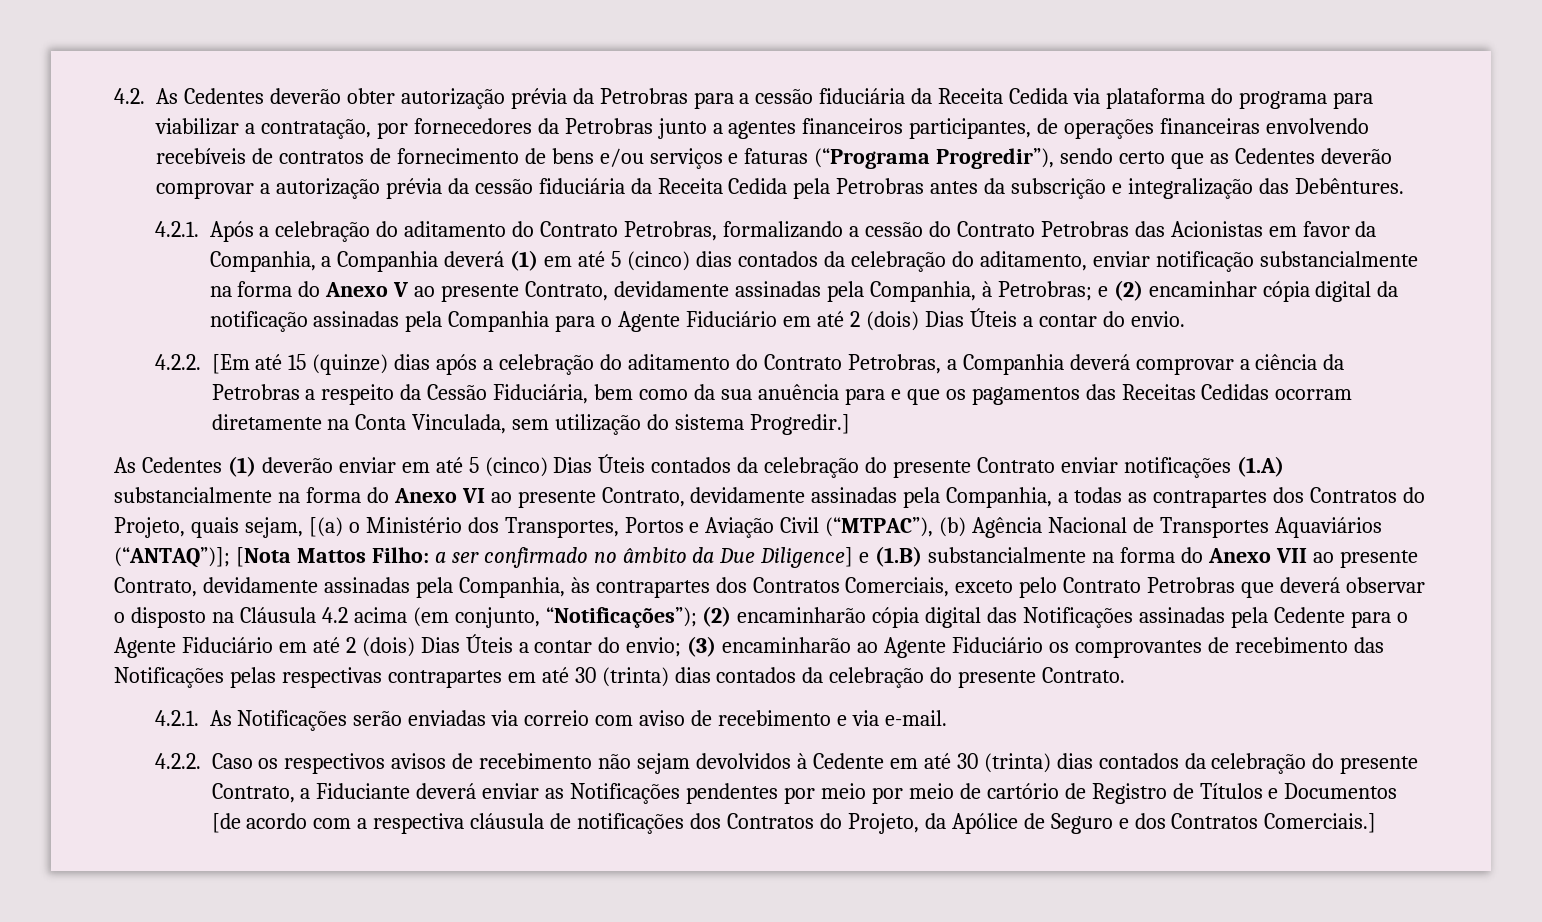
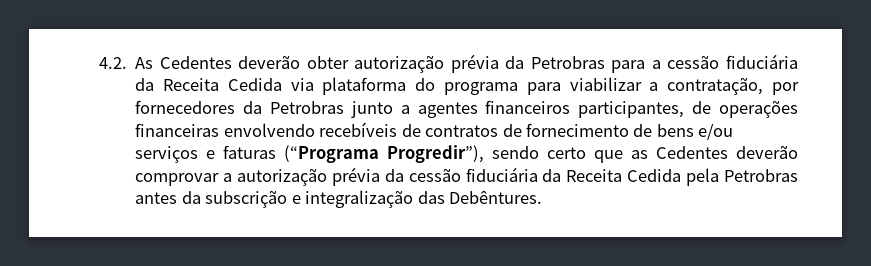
- 4.2.1. Após a celebração do aditamento do Contrato Petrobras, formalizando a cessão do Contrato Petrobras das Acionistas em favor da Companhia, a Companhia deverá (1) em até 5 (cinco) dias contados da celebração do aditamento, enviar notificação substancialmente na forma do Anexo V ao presente Contrato, devidamente assinadas pela Companhia, à Petrobras; e (2) encaminhar cópia digital da notificação assinadas pela Companhia para o Agente Fiduciário em até 2 (dois) Dias Úteis a contar do envio.
- 4.2.2. [Em até 15 (quinze) dias após a celebração do aditamento do Contrato Petrobras, a Companhia deverá comprovar a ciência da Petrobras a respeito da Cessão Fiduciária, bem como da sua anuência para e que os pagamentos das Receitas Cedidas ocorram diretamente na Conta Vinculada, sem utilização do sistema Progredir.]
- As Cedentes (1) deverão enviar em até 5 (cinco) Dias Úteis contados da celebração do presente Contrato enviar notificações (1.A) substancialmente na forma do Anexo VI ao presente Contrato, devidamente assinadas pela Companhia, a todas as contrapartes dos Contratos do Projeto, quais sejam, [(a) o Ministério dos Transportes, Portos e Aviação Civil (“MTPAC”), (b) Agência Nacional de Transportes Aquaviários (“ANTAQ”)]; [Nota Mattos Filho: a ser confirmado no âmbito da Due Diligence] e (1.B) substancialmente na forma do Anexo VII ao presente Contrato, devidamente assinadas pela Companhia, às contrapartes dos Contratos Comerciais, exceto pelo Contrato Petrobras que deverá observar o disposto na Cláusula 4.2 acima (em conjunto, “Notificações”); (2) encaminharão cópia digital das Notificações assinadas pela Cedente para o Agente Fiduciário em até 2 (dois) Dias Úteis a contar do envio; (3) encaminharão ao Agente Fiduciário os comprovantes de recebimento das Notificações pelas respectivas contrapartes em até 30 (trinta) dias contados da celebração do presente Contrato.
- 4.2.1. As Notificações serão enviadas via correio com aviso de recebimento e via e-mail.
- 4.2.2. Caso os respectivos avisos de recebimento não sejam devolvidos à Cedente em até 30 (trinta) dias contados da celebração do presente Contrato, a Fiduciante deverá enviar as Notificações pendentes por meio por meio de cartório de Registro de Títulos e Documentos [de acordo com a respectiva cláusula de notificações dos Contratos do Projeto, da Apólice de Seguro e dos Contratos Comerciais.]

